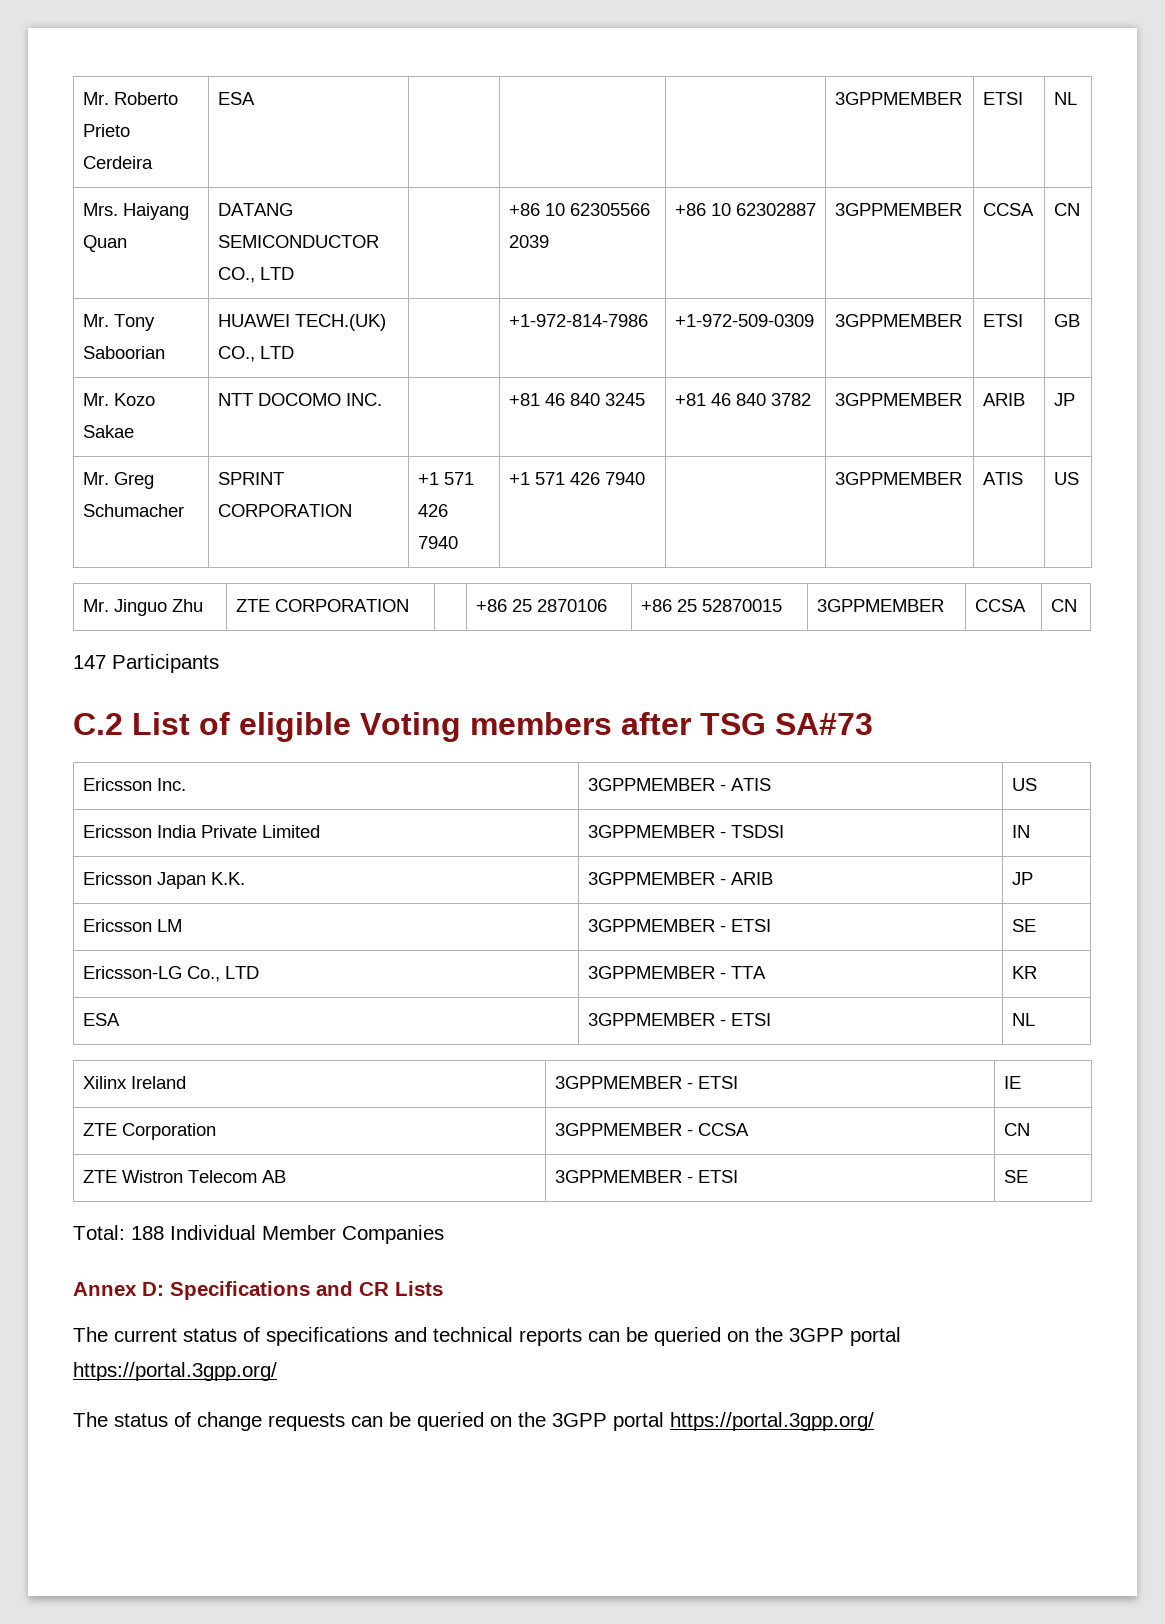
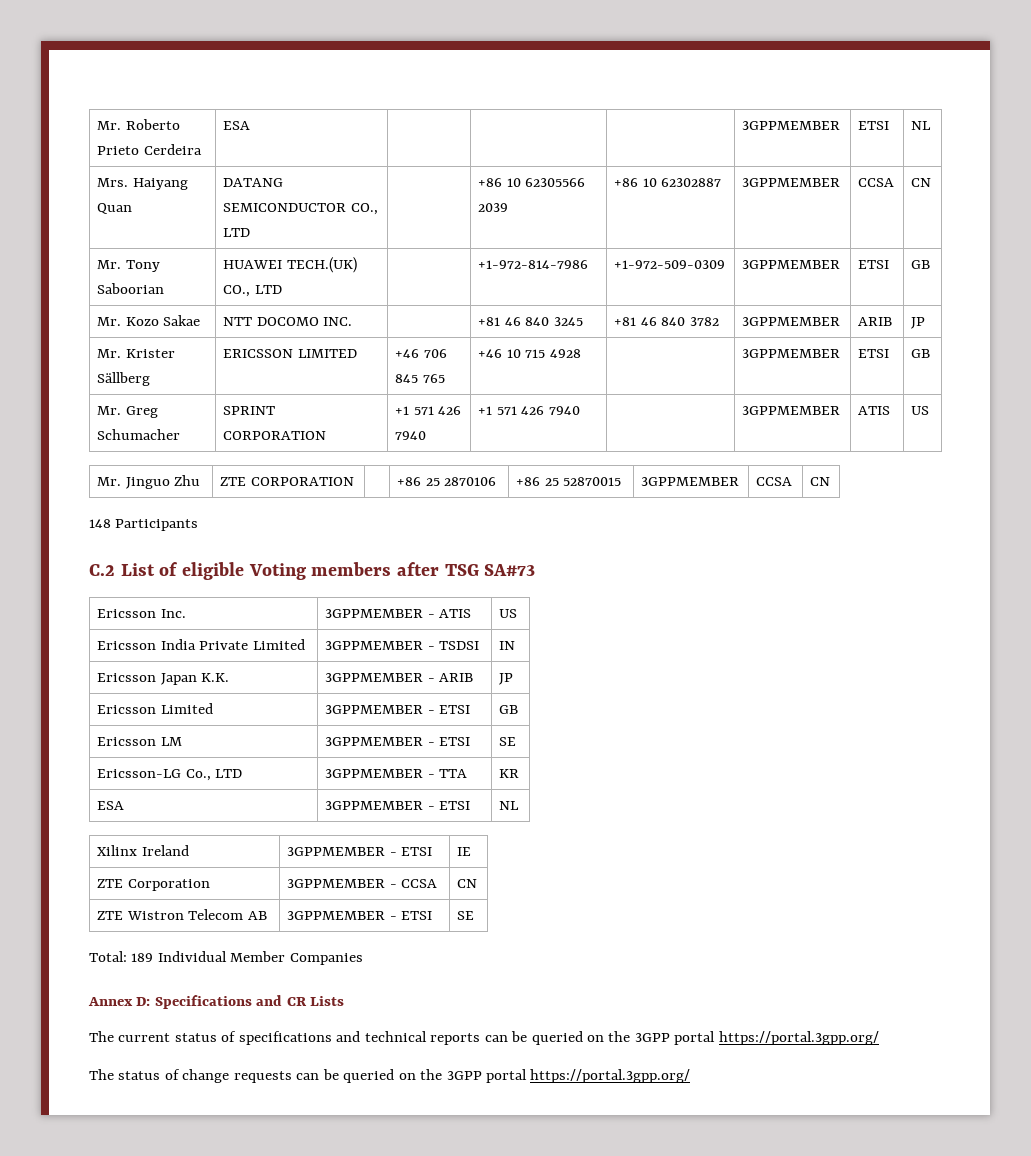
+ Mr. Krister Sällberg | ERICSSON LIMITED | +46 706 845 765 | +46 10 715 4928 | | 3GPPMEMBER | ETSI | GB
- 147 Participants
+ 148 Participants
+ Ericsson Limited | 3GPPMEMBER - ETSI | GB
- Total: 188 Individual Member Companies
+ Total: 189 Individual Member Companies

